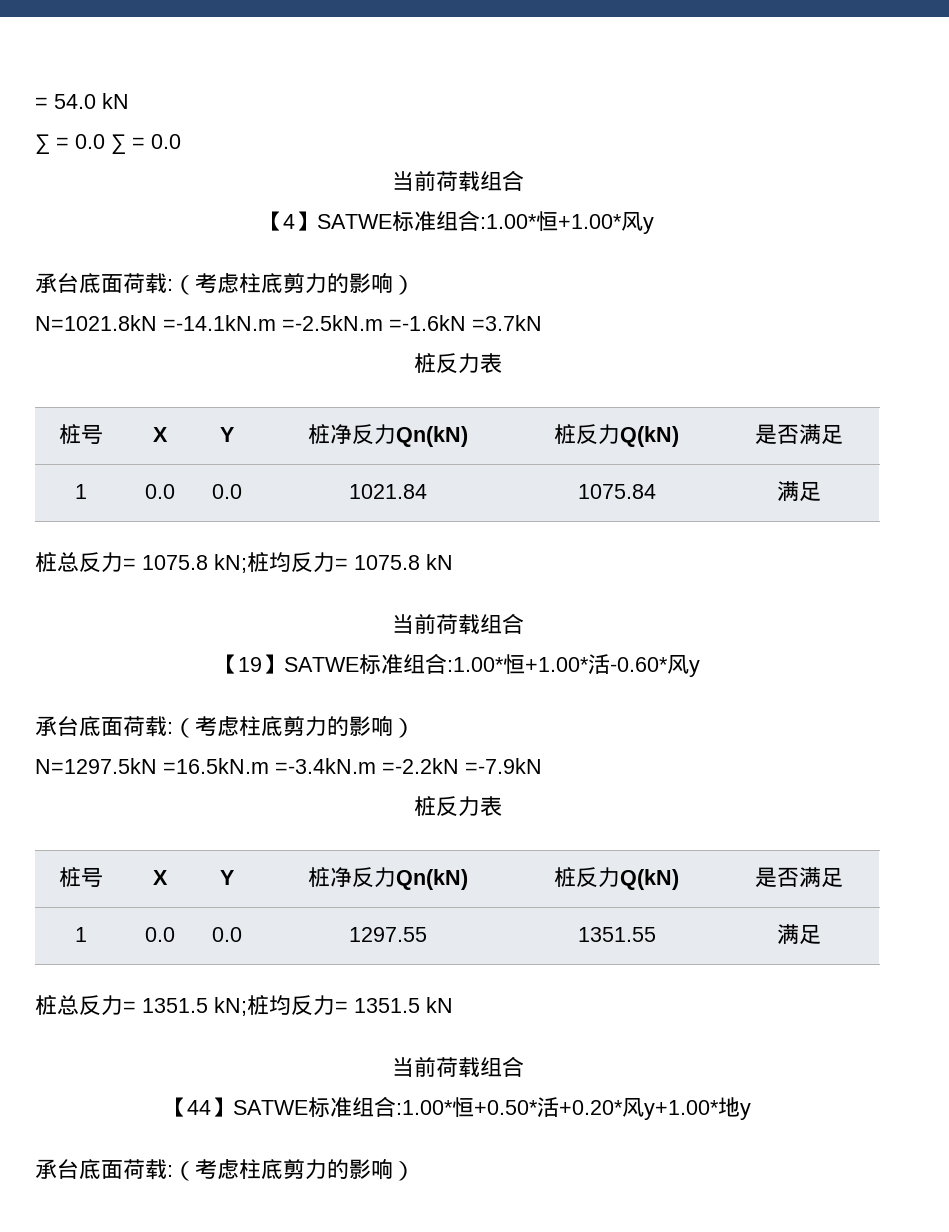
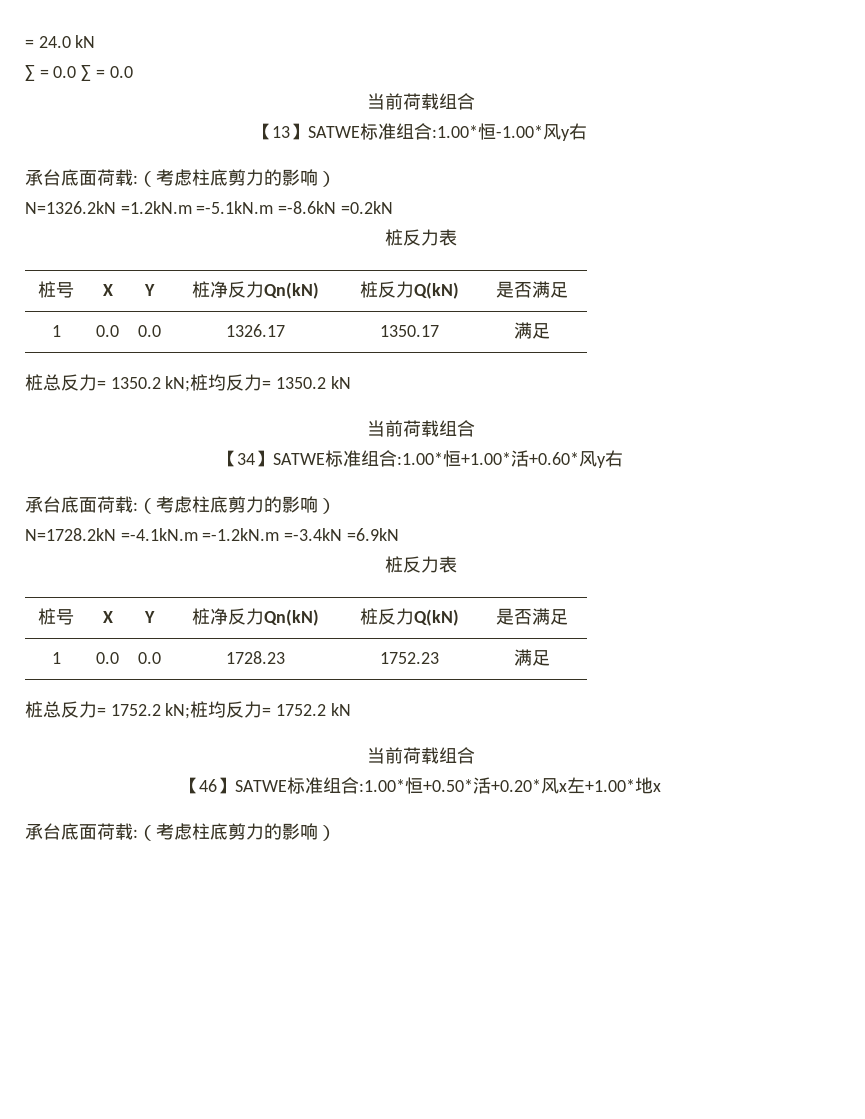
- = 54.0 kN
+ = 24.0 kN
- 【4】SATWE标准组合:1.00*恒+1.00*风y
+ 【13】SATWE标准组合:1.00*恒-1.00*风y右
- N=1021.8kN =-14.1kN.m =-2.5kN.m =-1.6kN =3.7kN
+ N=1326.2kN =1.2kN.m =-5.1kN.m =-8.6kN =0.2kN
- 1 | 0.0 | 0.0 | 1021.84 | 1075.84 | 满足
- 桩总反力= 1075.8 kN;桩均反力= 1075.8 kN
+ 1 | 0.0 | 0.0 | 1326.17 | 1350.17 | 满足
+ 桩总反力= 1350.2 kN;桩均反力= 1350.2 kN
  当前荷载组合
- 【19】SATWE标准组合:1.00*恒+1.00*活-0.60*风y
+ 【34】SATWE标准组合:1.00*恒+1.00*活+0.60*风y右
- N=1297.5kN =16.5kN.m =-3.4kN.m =-2.2kN =-7.9kN
+ N=1728.2kN =-4.1kN.m =-1.2kN.m =-3.4kN =6.9kN
- 1 | 0.0 | 0.0 | 1297.55 | 1351.55 | 满足
- 桩总反力= 1351.5 kN;桩均反力= 1351.5 kN
+ 1 | 0.0 | 0.0 | 1728.23 | 1752.23 | 满足
+ 桩总反力= 1752.2 kN;桩均反力= 1752.2 kN
  当前荷载组合
- 【44】SATWE标准组合:1.00*恒+0.50*活+0.20*风y+1.00*地y
+ 【46】SATWE标准组合:1.00*恒+0.50*活+0.20*风x左+1.00*地x

